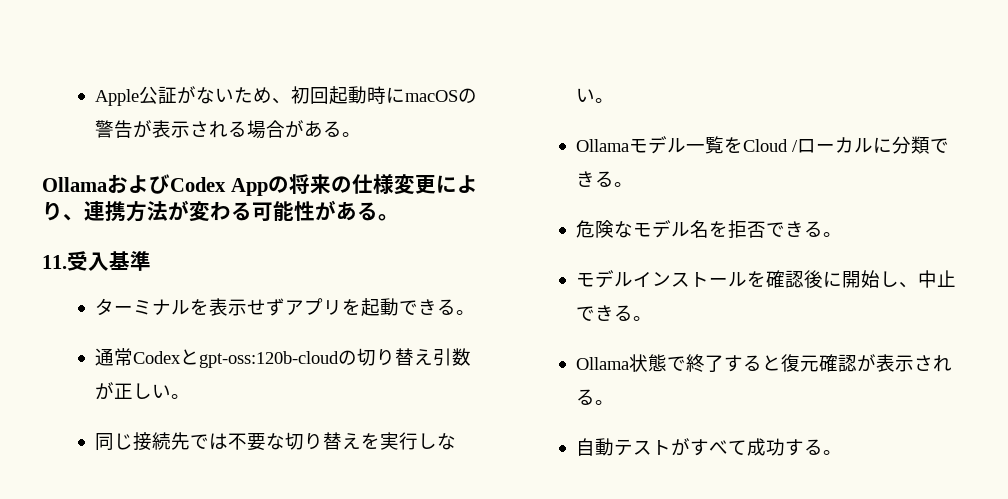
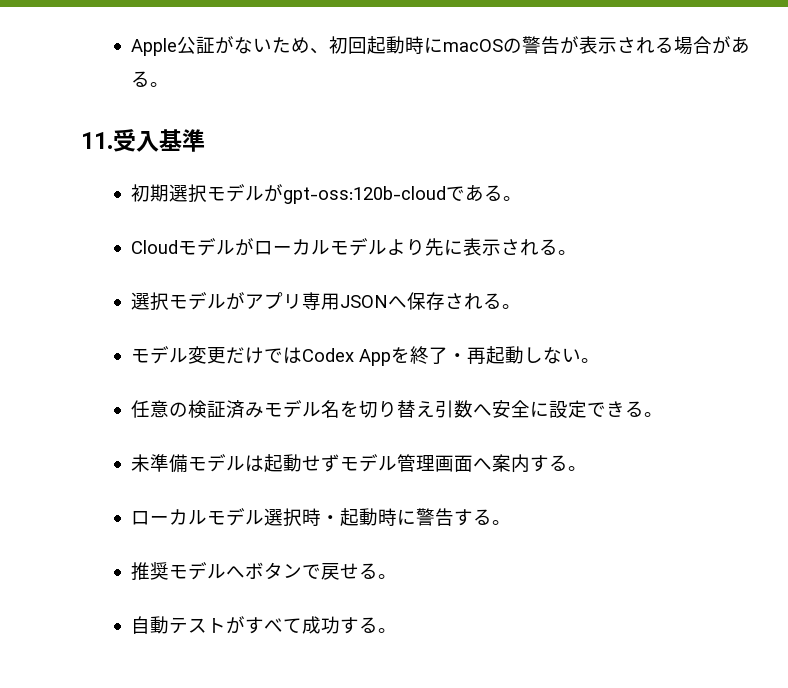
- OllamaおよびCodex Appの将来の仕様変更により、連携方法が変わる可能性がある。
  11.受入基準
- ターミナルを表示せずアプリを起動できる。
- 通常Codexとgpt-oss:120b-cloudの切り替え引数が正しい。
- 同じ接続先では不要な切り替えを実行しない。
- Ollamaモデル一覧をCloud /ローカルに分類できる。
- 危険なモデル名を拒否できる。
- モデルインストールを確認後に開始し、中止できる。
- Ollama状態で終了すると復元確認が表示される。
+ 初期選択モデルがgpt-oss:120b-cloudである。
+ Cloudモデルがローカルモデルより先に表示される。
+ 選択モデルがアプリ専用JSONへ保存される。
+ モデル変更だけではCodex Appを終了・再起動しない。
+ 任意の検証済みモデル名を切り替え引数へ安全に設定できる。
+ 未準備モデルは起動せずモデル管理画面へ案内する。
+ ローカルモデル選択時・起動時に警告する。
+ 推奨モデルへボタンで戻せる。

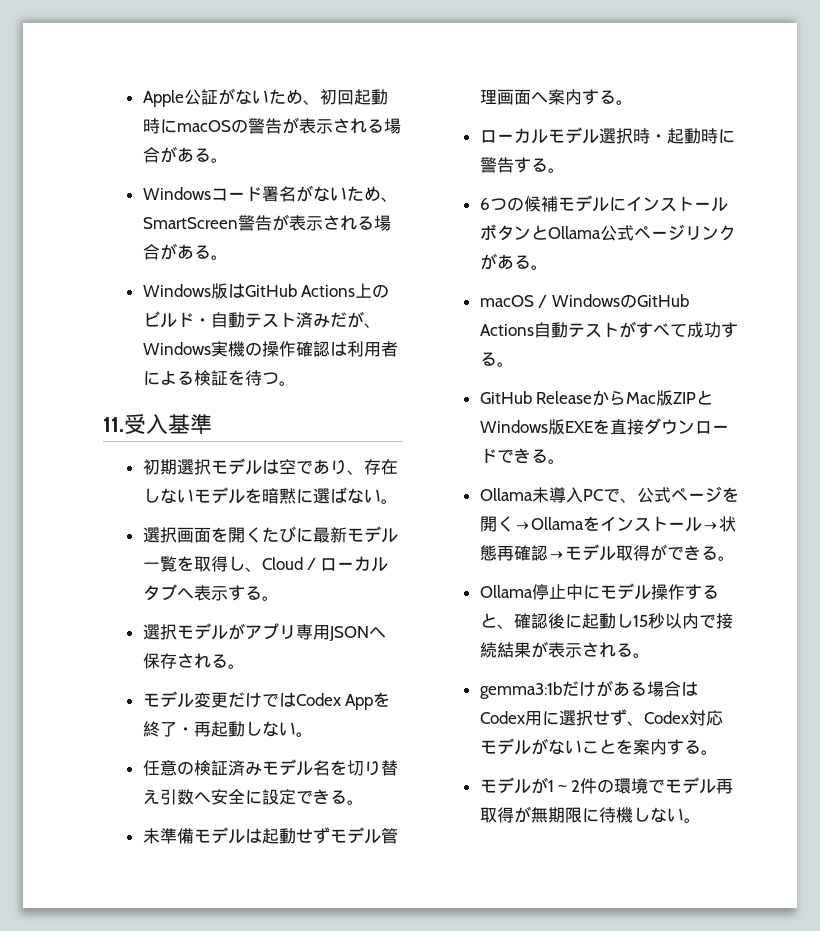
+ Windowsコード署名がないため、SmartScreen警告が表示される場合がある。
+ Windows版はGitHub Actions上のビルド・自動テスト済みだが、Windows実機の操作確認は利用者による検証を待つ。
- 初期選択モデルがgpt-oss:120b-cloudである。
- Cloudモデルがローカルモデルより先に表示される。
+ 初期選択モデルは空であり、存在しないモデルを暗黙に選ばない。
+ 選択画面を開くたびに最新モデル一覧を取得し、Cloud／ローカルタブへ表示する。
- 推奨モデルへボタンで戻せる。
- 自動テストがすべて成功する。
+ 6つの候補モデルにインストールボタンとOllama公式ページリンクがある。
+ macOS / WindowsのGitHub Actions自動テストがすべて成功する。
+ GitHub ReleaseからMac版ZIPとWindows版EXEを直接ダウンロードできる。
+ Ollama未導入PCで、公式ページを開く→Ollamaをインストール→状態再確認→モデル取得ができる。
+ Ollama停止中にモデル操作すると、確認後に起動し15秒以内で接続結果が表示される。
+ gemma3:1bだけがある場合はCodex用に選択せず、Codex対応モデルがないことを案内する。
+ モデルが1～2件の環境でモデル再取得が無期限に待機しない。

